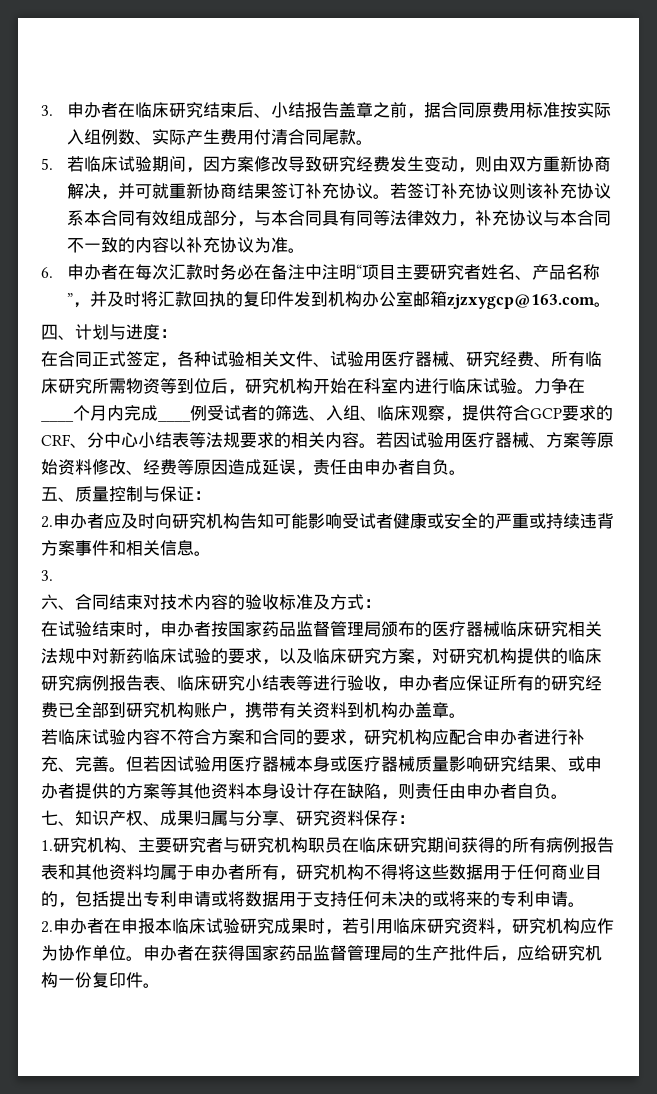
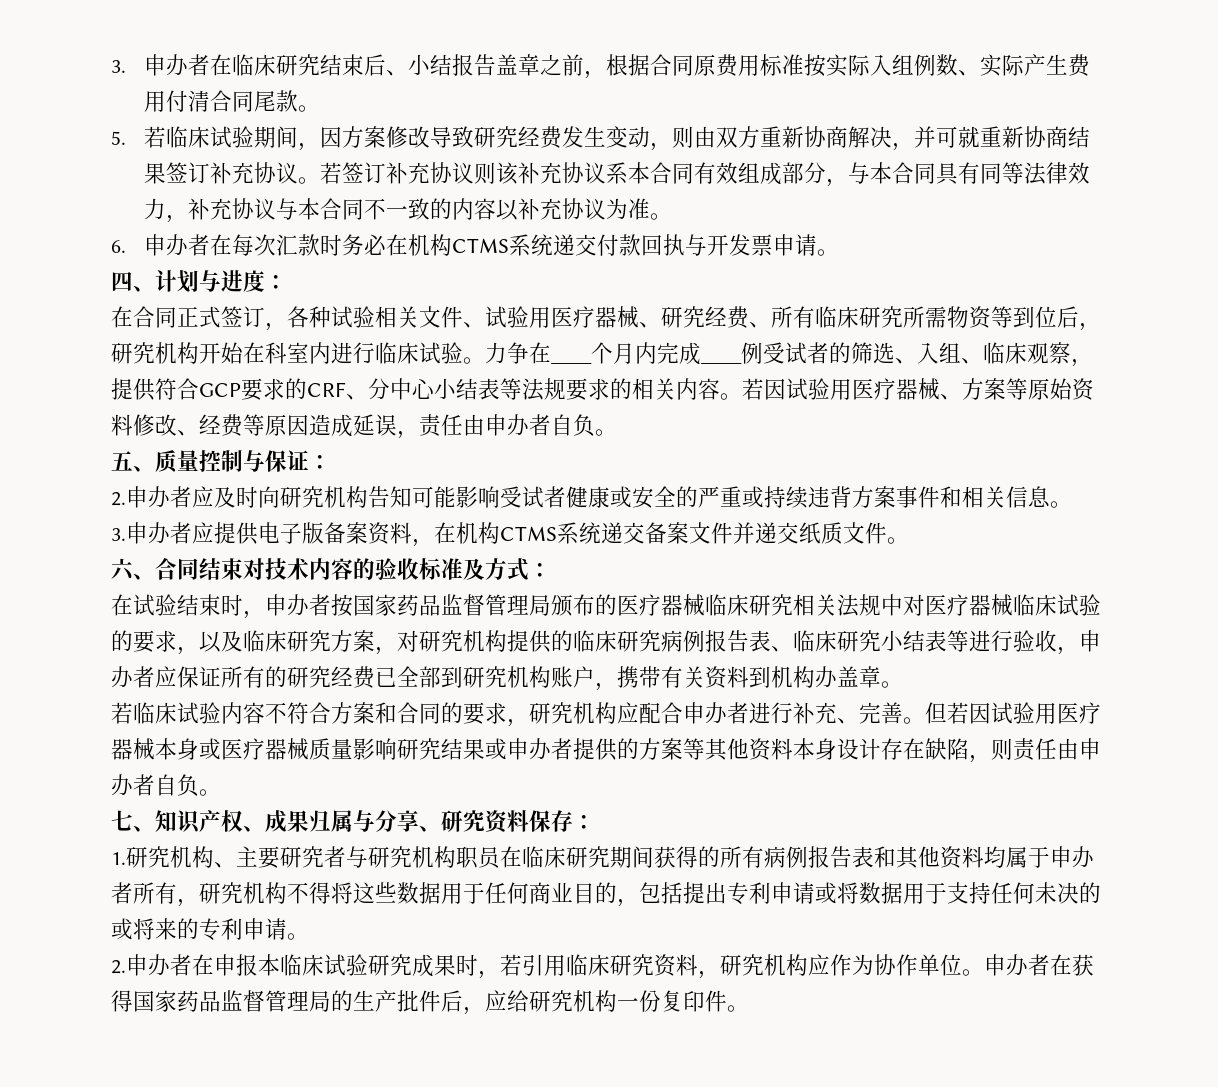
- 3.申办者在临床研究结束后、小结报告盖章之前，据合同原费用标准按实际入组例数、实际产生费用付清合同尾款。
+ 3.申办者在临床研究结束后、小结报告盖章之前，根据合同原费用标准按实际入组例数、实际产生费用付清合同尾款。
- 6.申办者在每次汇款时务必在备注中注明“项目主要研究者姓名、产品名称”，并及时将汇款回执的复印件发到机构办公室邮箱zjzxygcp@163.com。
+ 6.申办者在每次汇款时务必在机构CTMS系统递交付款回执与开发票申请。
- 在合同正式签定，各种试验相关文件、试验用医疗器械、研究经费、所有临床研究所需物资等到位后，研究机构开始在科室内进行临床试验。
+ 在合同正式签订，各种试验相关文件、试验用医疗器械、研究经费、所有临床研究所需物资等到位后，研究机构开始在科室内进行临床试验。
  2.申办者应及时向研究机构告知可能影响受试者健康或安全的严重或持续违背方案事件和相关信息。
- 3.
+ 3.申办者应提供电子版备案资料，在机构CTMS系统递交备案文件并递交纸质文件。
- 在试验结束时，申办者按国家药品监督管理局颁布的医疗器械临床研究相关法规中对新药临床试验的要求，以及临床研究方案，对研究机构提供的临床研究病例报告表、临床研究小结表等进行验收，申办者应保证所有的研究经费已全部到研究机构账户，携带有关资料到机构办盖章。
+ 在试验结束时，申办者按国家药品监督管理局颁布的医疗器械临床研究相关法规中对医疗器械临床试验的要求，以及临床研究方案，对研究机构提供的临床研究病例报告表、临床研究小结表等进行验收，申办者应保证所有的研究经费已全部到研究机构账户，携带有关资料到机构办盖章。
- 但若因试验用医疗器械本身或医疗器械质量影响研究结果、或申办者提供的方案等其他资料本身设计存在缺陷，则责任由申办者自负。
+ 但若因试验用医疗器械本身或医疗器械质量影响研究结果或申办者提供的方案等其他资料本身设计存在缺陷，则责任由申办者自负。

